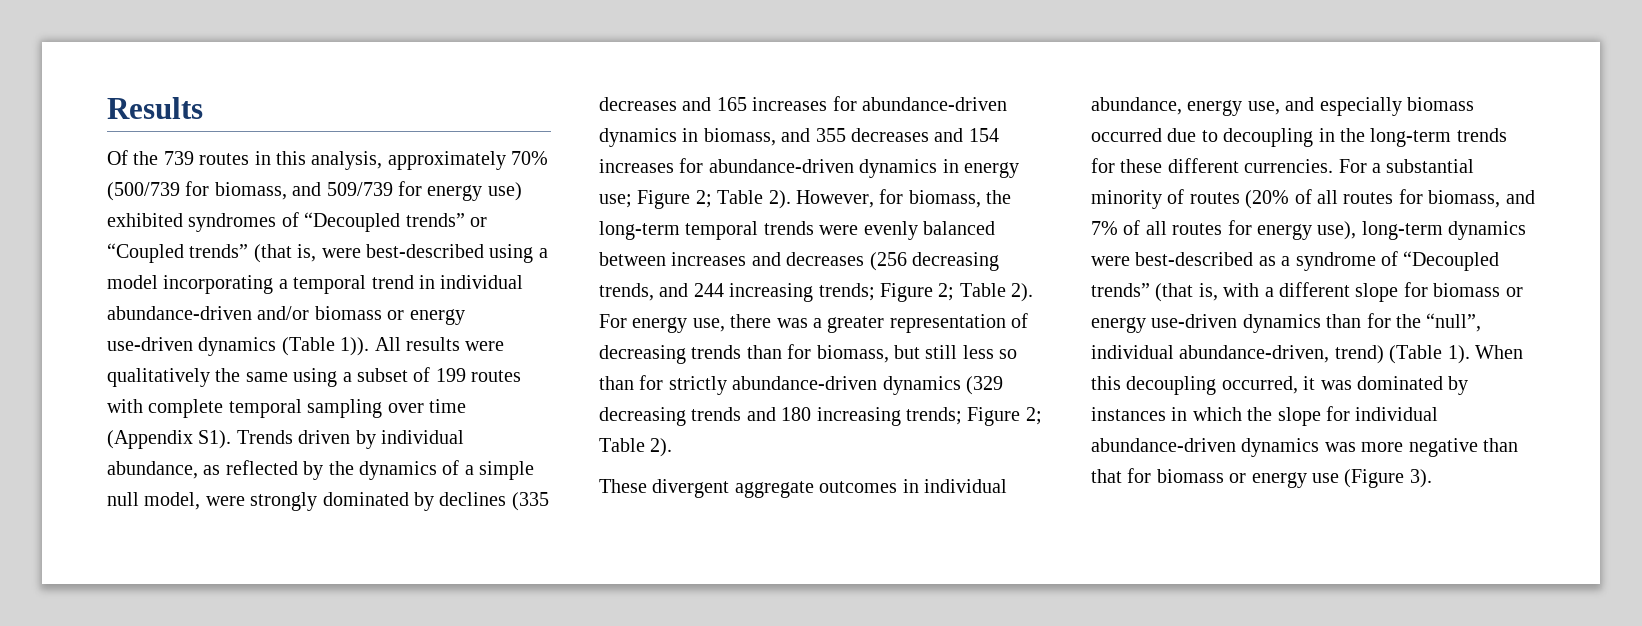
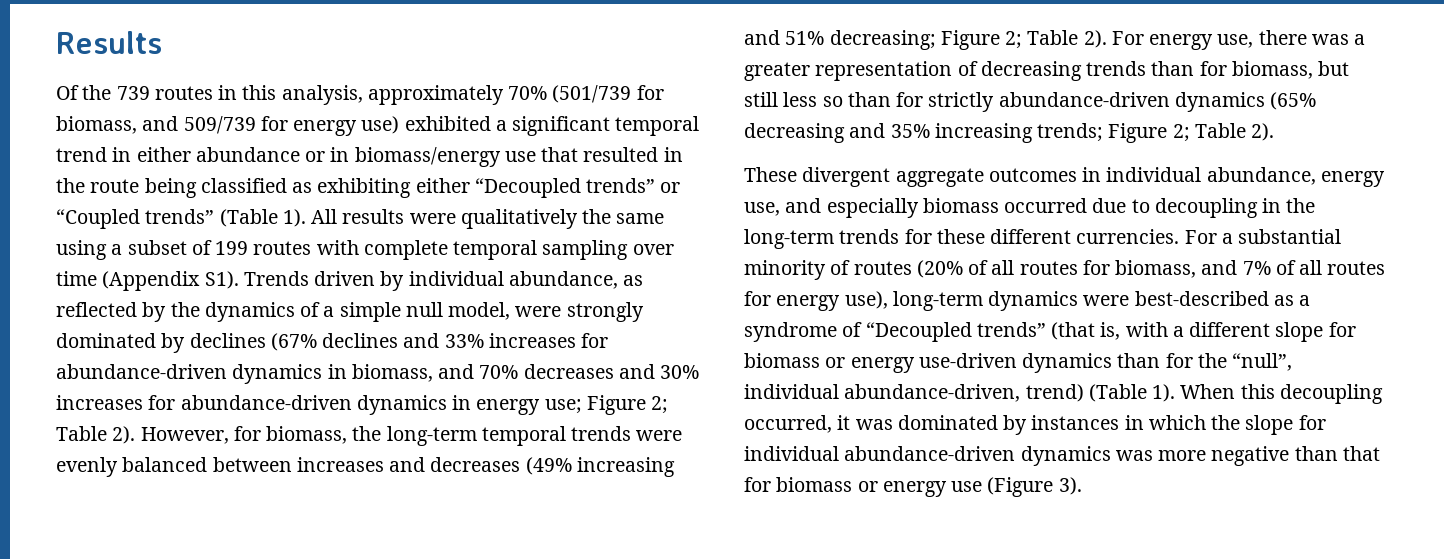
- Of the 739 routes in this analysis, approximately 70% (500/739 for biomass, and 509/739 for energy use) exhibited syndromes of “Decoupled trends” or “Coupled trends” (that is, were best-described using a model incorporating a temporal trend in individual abundance-driven and/or biomass or energy use-driven dynamics (Table 1)).
+ Of the 739 routes in this analysis, approximately 70% (501/739 for biomass, and 509/739 for energy use) exhibited a significant temporal trend in either abundance or in biomass/energy use that resulted in the route being classified as exhibiting either “Decoupled trends” or “Coupled trends” (Table 1).
- All results were qualitatively the same using a subset of 199 routes with complete temporal sampling over time (Appendix S1). Trends driven by individual abundance, as reflected by the dynamics of a simple null model, were strongly dominated by declines (335 decreases and 165 increases for abundance-driven dynamics in biomass, and 355 decreases and 154 increases for abundance-driven dynamics in energy use; Figure 2; Table 2).
+ All results were qualitatively the same using a subset of 199 routes with complete temporal sampling over time (Appendix S1). Trends driven by individual abundance, as reflected by the dynamics of a simple null model, were strongly dominated by declines (67% declines and 33% increases for abundance-driven dynamics in biomass, and 70% decreases and 30% increases for abundance-driven dynamics in energy use; Figure 2; Table 2).
- However, for biomass, the long-term temporal trends were evenly balanced between increases and decreases (256 decreasing trends, and 244 increasing trends; Figure 2; Table 2).
+ However, for biomass, the long-term temporal trends were evenly balanced between increases and decreases (49% increasing and 51% decreasing; Figure 2; Table 2).
- For energy use, there was a greater representation of decreasing trends than for biomass, but still less so than for strictly abundance-driven dynamics (329 decreasing trends and 180 increasing trends; Figure 2; Table 2).
+ For energy use, there was a greater representation of decreasing trends than for biomass, but still less so than for strictly abundance-driven dynamics (65% decreasing and 35% increasing trends; Figure 2; Table 2).

